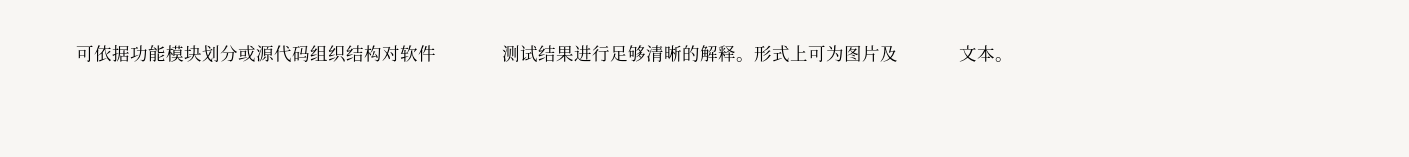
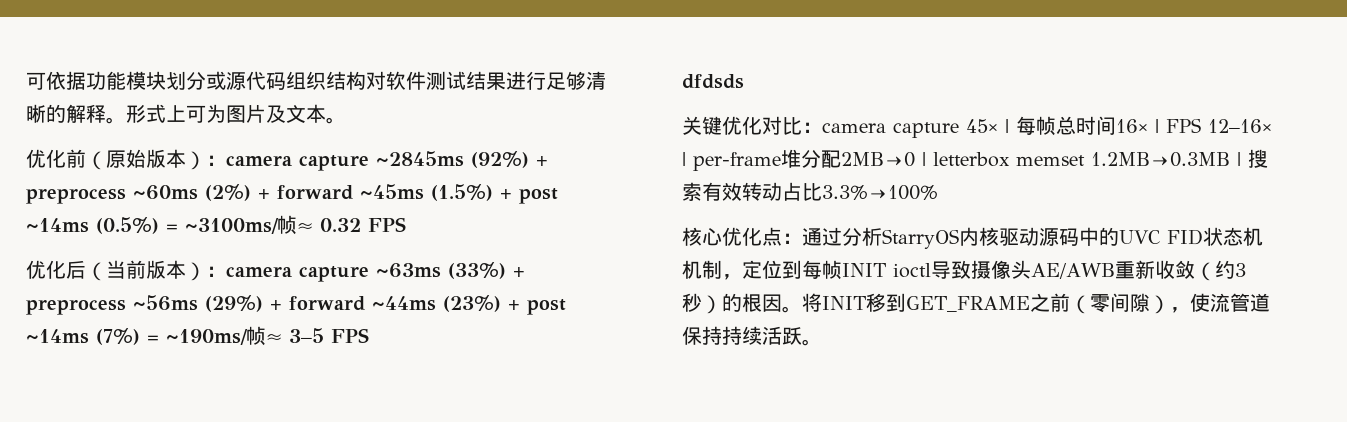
+ 优化前（原始版本）：camera capture ~2845ms (92%) + preprocess ~60ms (2%) + forward ~45ms (1.5%) + post ~14ms (0.5%) = ~3100ms/帧≈ 0.32 FPS
+ 优化后（当前版本）：camera capture ~63ms (33%) + preprocess ~56ms (29%) + forward ~44ms (23%) + post ~14ms (7%) = ~190ms/帧≈ 3–5 FPS
+ dfdsds
+ 关键优化对比：camera capture 45× | 每帧总时间16× | FPS 12–16× | per-frame堆分配2MB→0 | letterbox memset 1.2MB→0.3MB | 搜索有效转动占比3.3%→100%
+ 核心优化点：通过分析StarryOS内核驱动源码中的UVC FID状态机机制，定位到每帧INIT ioctl导致摄像头AE/AWB重新收敛（约3秒）的根因。将INIT移到GET_FRAME之前（零间隙），使流管道保持持续活跃。

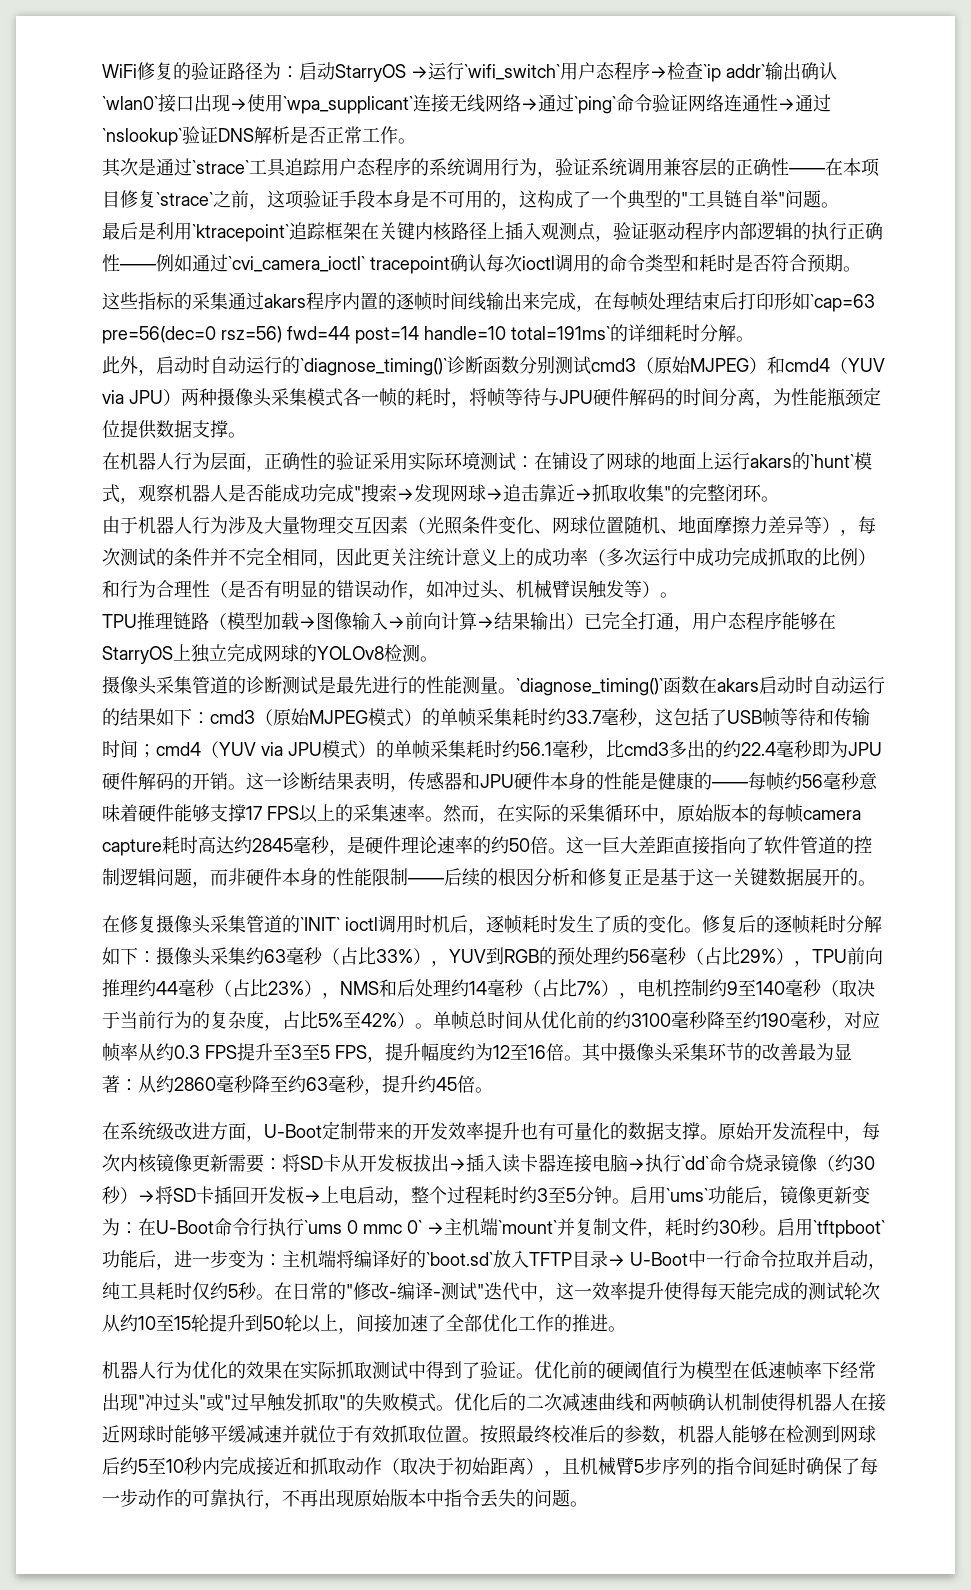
- 可依据功能模块划分或源代码组织结构对软件测试结果进行足够清晰的解释。形式上可为图片及文本。
- 优化前（原始版本）：camera capture ~2845ms (92%) + preprocess ~60ms (2%) + forward ~45ms (1.5%) + post ~14ms (0.5%) = ~3100ms/帧≈ 0.32 FPS
- 优化后（当前版本）：camera capture ~63ms (33%) + preprocess ~56ms (29%) + forward ~44ms (23%) + post ~14ms (7%) = ~190ms/帧≈ 3–5 FPS
- dfdsds
- 关键优化对比：camera capture 45× | 每帧总时间16× | FPS 12–16× | per-frame堆分配2MB→0 | letterbox memset 1.2MB→0.3MB | 搜索有效转动占比3.3%→100%
- 核心优化点：通过分析StarryOS内核驱动源码中的UVC FID状态机机制，定位到每帧INIT ioctl导致摄像头AE/AWB重新收敛（约3秒）的根因。将INIT移到GET_FRAME之前（零间隙），使流管道保持持续活跃。
+ WiFi修复的验证路径为：启动StarryOS →运行`wifi_switch`用户态程序→检查`ip addr`输出确认`wlan0`接口出现→使用`wpa_supplicant`连接无线网络→通过`ping`命令验证网络连通性→通过`nslookup`验证DNS解析是否正常工作。
+ 其次是通过`strace`工具追踪用户态程序的系统调用行为，验证系统调用兼容层的正确性——在本项目修复`strace`之前，这项验证手段本身是不可用的，这构成了一个典型的"工具链自举"问题。
+ 最后是利用`ktracepoint`追踪框架在关键内核路径上插入观测点，验证驱动程序内部逻辑的执行正确性——例如通过`cvi_camera_ioctl` tracepoint确认每次ioctl调用的命令类型和耗时是否符合预期。
+ 这些指标的采集通过akars程序内置的逐帧时间线输出来完成，在每帧处理结束后打印形如`cap=63 pre=56(dec=0 rsz=56) fwd=44 post=14 handle=10 total=191ms`的详细耗时分解。
+ 此外，启动时自动运行的`diagnose_timing()`诊断函数分别测试cmd3（原始MJPEG）和cmd4（YUV via JPU）两种摄像头采集模式各一帧的耗时，将帧等待与JPU硬件解码的时间分离，为性能瓶颈定位提供数据支撑。
+ 在机器人行为层面，正确性的验证采用实际环境测试：在铺设了网球的地面上运行akars的`hunt`模式，观察机器人是否能成功完成"搜索→发现网球→追击靠近→抓取收集"的完整闭环。
+ 由于机器人行为涉及大量物理交互因素（光照条件变化、网球位置随机、地面摩擦力差异等），每次测试的条件并不完全相同，因此更关注统计意义上的成功率（多次运行中成功完成抓取的比例）和行为合理性（是否有明显的错误动作，如冲过头、机械臂误触发等）。
+ TPU推理链路（模型加载→图像输入→前向计算→结果输出）已完全打通，用户态程序能够在StarryOS上独立完成网球的YOLOv8检测。
+ 摄像头采集管道的诊断测试是最先进行的性能测量。`diagnose_timing()`函数在akars启动时自动运行的结果如下：cmd3（原始MJPEG模式）的单帧采集耗时约33.7毫秒，这包括了USB帧等待和传输时间；cmd4（YUV via JPU模式）的单帧采集耗时约56.1毫秒，比cmd3多出的约22.4毫秒即为JPU硬件解码的开销。这一诊断结果表明，传感器和JPU硬件本身的性能是健康的——每帧约56毫秒意味着硬件能够支撑17 FPS以上的采集速率。然而，在实际的采集循环中，原始版本的每帧camera capture耗时高达约2845毫秒，是硬件理论速率的约50倍。这一巨大差距直接指向了软件管道的控制逻辑问题，而非硬件本身的性能限制——后续的根因分析和修复正是基于这一关键数据展开的。
+ 在修复摄像头采集管道的`INIT` ioctl调用时机后，逐帧耗时发生了质的变化。修复后的逐帧耗时分解如下：摄像头采集约63毫秒（占比33%），YUV到RGB的预处理约56毫秒（占比29%），TPU前向推理约44毫秒（占比23%），NMS和后处理约14毫秒（占比7%），电机控制约9至140毫秒（取决于当前行为的复杂度，占比5%至42%）。单帧总时间从优化前的约3100毫秒降至约190毫秒，对应帧率从约0.3 FPS提升至3至5 FPS，提升幅度约为12至16倍。其中摄像头采集环节的改善最为显著：从约2860毫秒降至约63毫秒，提升约45倍。
+ 在系统级改进方面，U-Boot定制带来的开发效率提升也有可量化的数据支撑。原始开发流程中，每次内核镜像更新需要：将SD卡从开发板拔出→插入读卡器连接电脑→执行`dd`命令烧录镜像（约30秒）→将SD卡插回开发板→上电启动，整个过程耗时约3至5分钟。启用`ums`功能后，镜像更新变为：在U-Boot命令行执行`ums 0 mmc 0` →主机端`mount`并复制文件，耗时约30秒。启用`tftpboot`功能后，进一步变为：主机端将编译好的`boot.sd`放入TFTP目录→ U-Boot中一行命令拉取并启动，纯工具耗时仅约5秒。在日常的"修改-编译-测试"迭代中，这一效率提升使得每天能完成的测试轮次从约10至15轮提升到50轮以上，间接加速了全部优化工作的推进。
+ 机器人行为优化的效果在实际抓取测试中得到了验证。优化前的硬阈值行为模型在低速帧率下经常出现"冲过头"或"过早触发抓取"的失败模式。优化后的二次减速曲线和两帧确认机制使得机器人在接近网球时能够平缓减速并就位于有效抓取位置。按照最终校准后的参数，机器人能够在检测到网球后约5至10秒内完成接近和抓取动作（取决于初始距离），且机械臂5步序列的指令间延时确保了每一步动作的可靠执行，不再出现原始版本中指令丢失的问题。

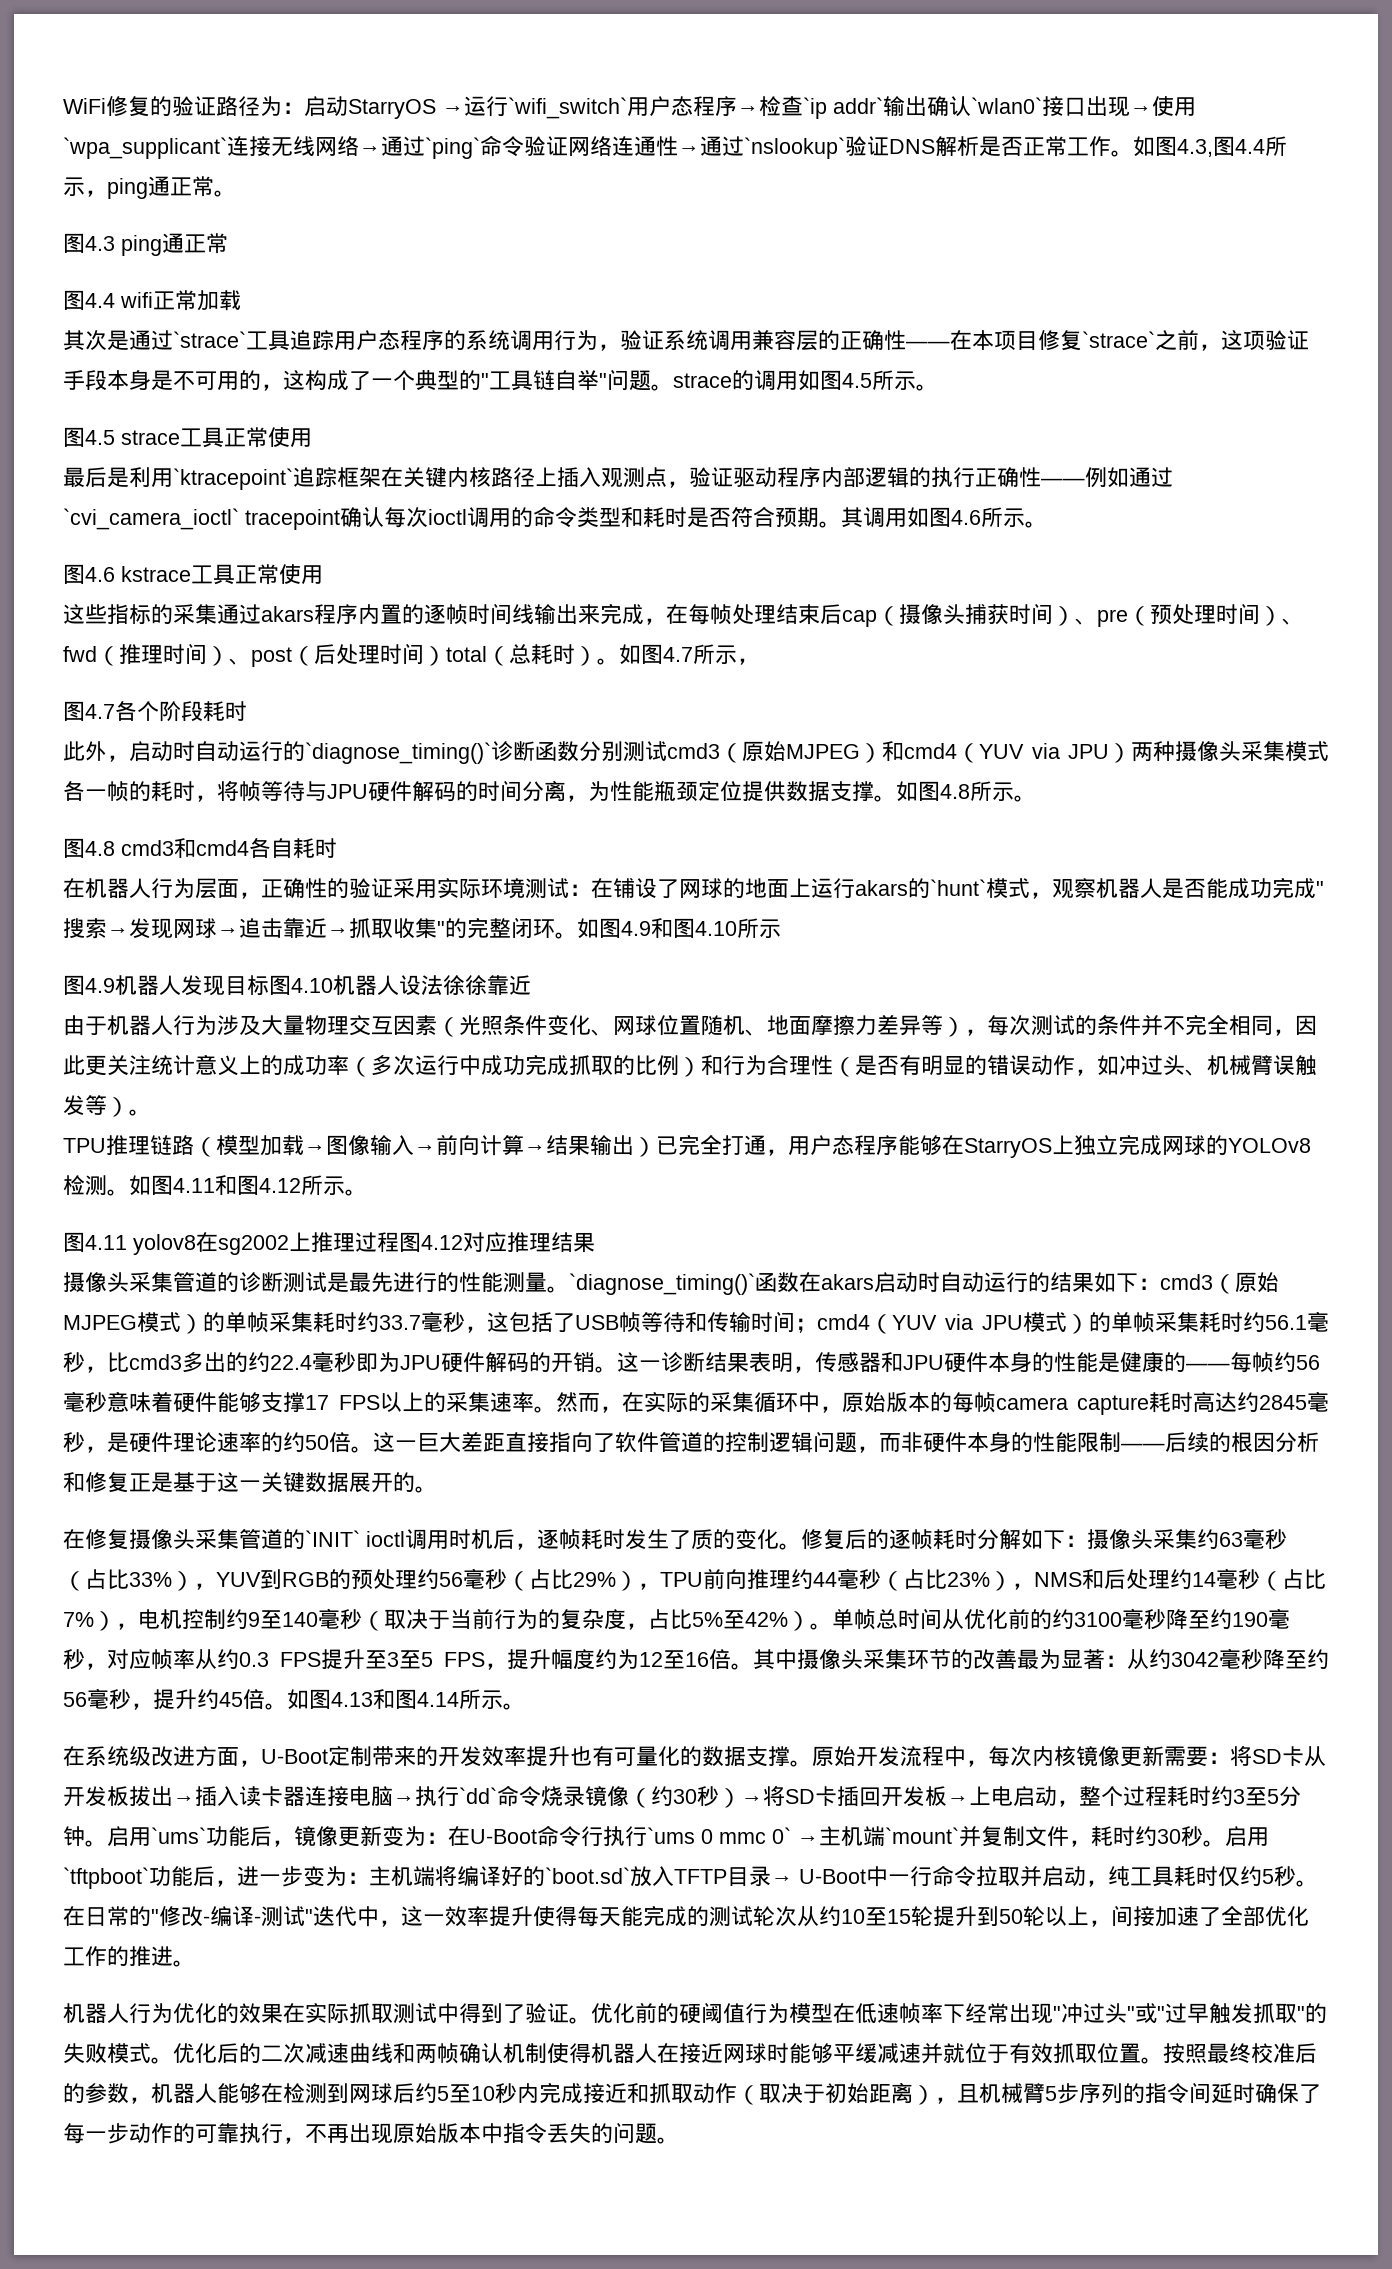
+ 如图4.3,图4.4所示，ping通正常。
+ 图4.3 ping通正常
+ 图4.4 wifi正常加载
- 其次是通过`strace`工具追踪用户态程序的系统调用行为，验证系统调用兼容层的正确性——在本项目修复`strace`之前，这项验证手段本身是不可用的，这构成了一个典型的"工具链自举"问题。
+ 其次是通过`strace`工具追踪用户态程序的系统调用行为，验证系统调用兼容层的正确性——在本项目修复`strace`之前，这项验证手段本身是不可用的，这构成了一个典型的"工具链自举"问题。strace的调用如图4.5所示。
+ 图4.5 strace工具正常使用
+ 其调用如图4.6所示。
+ 图4.6 kstrace工具正常使用
- 这些指标的采集通过akars程序内置的逐帧时间线输出来完成，在每帧处理结束后打印形如`cap=63 pre=56(dec=0 rsz=56) fwd=44 post=14 handle=10 total=191ms`的详细耗时分解。
+ 这些指标的采集通过akars程序内置的逐帧时间线输出来完成，在每帧处理结束后cap（摄像头捕获时间）、pre（预处理时间）、fwd（推理时间）、post（后处理时间）total（总耗时）。如图4.7所示，
+ 图4.7各个阶段耗时
+ 如图4.8所示。
+ 图4.8 cmd3和cmd4各自耗时
+ 如图4.9和图4.10所示
+ 图4.9机器人发现目标图4.10机器人设法徐徐靠近
+ 如图4.11和图4.12所示。
+ 图4.11 yolov8在sg2002上推理过程图4.12对应推理结果
- 其中摄像头采集环节的改善最为显著：从约2860毫秒降至约63毫秒，提升约45倍。
+ 其中摄像头采集环节的改善最为显著：从约3042毫秒降至约56毫秒，提升约45倍。如图4.13和图4.14所示。

